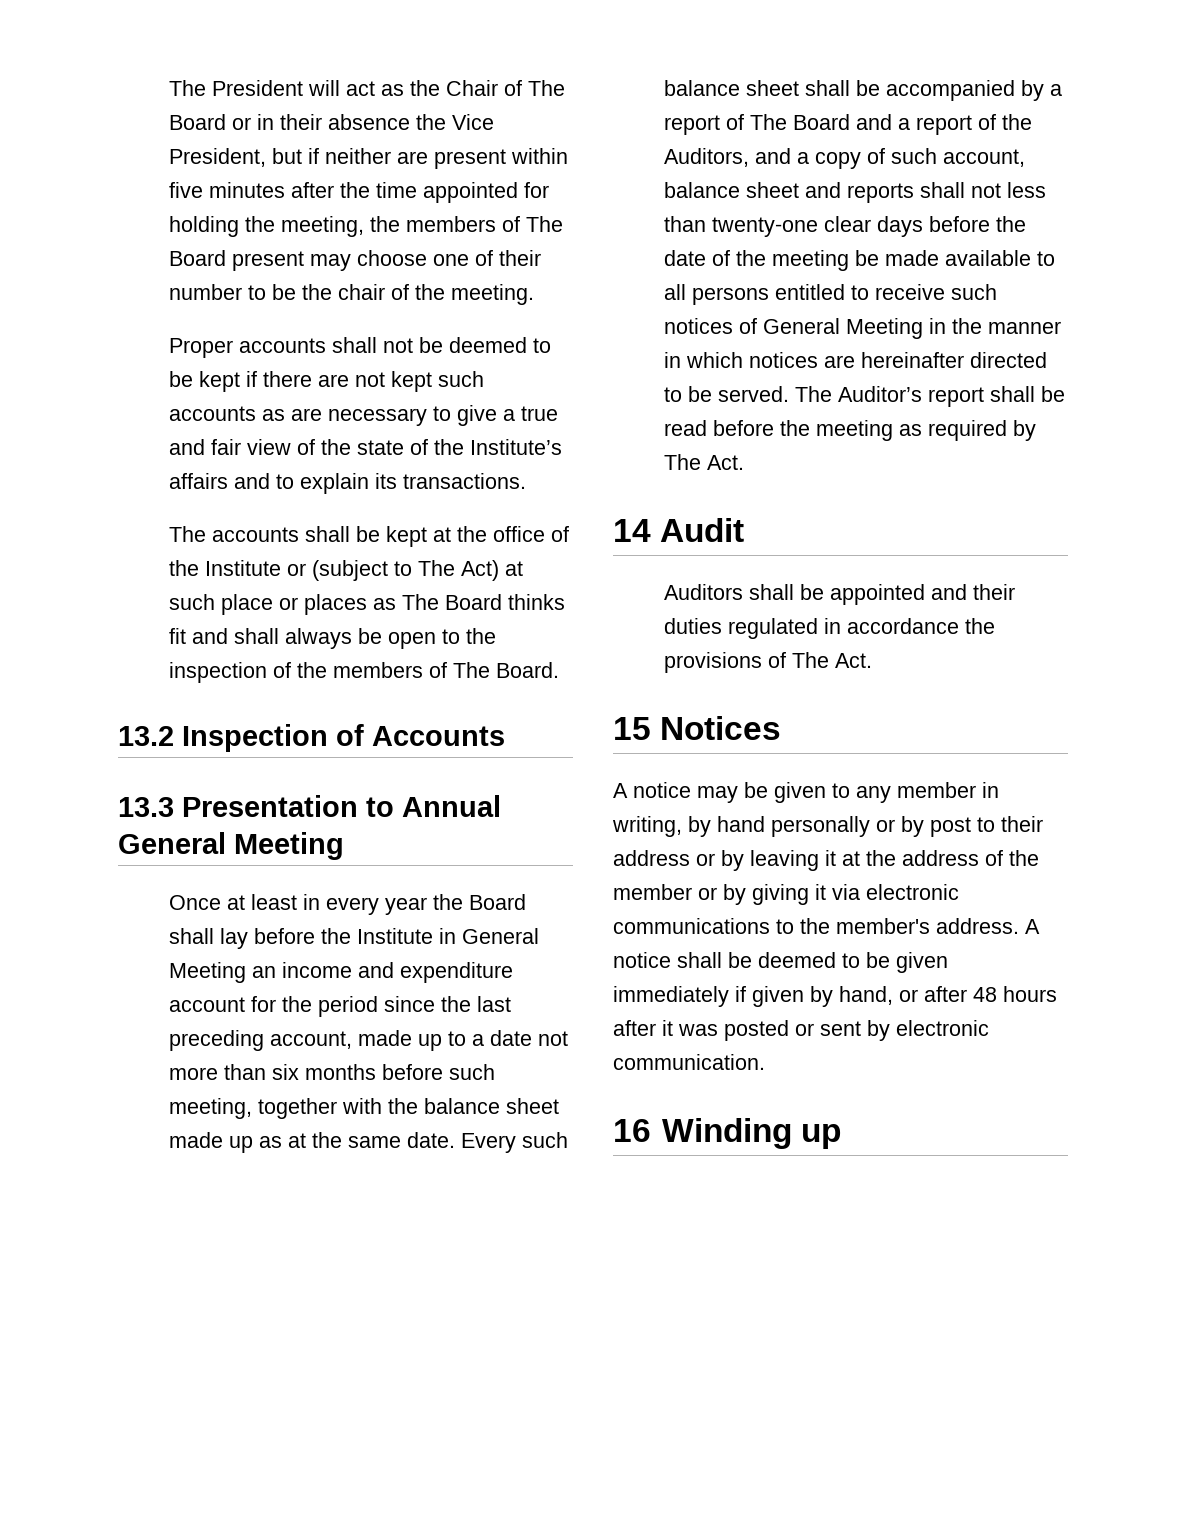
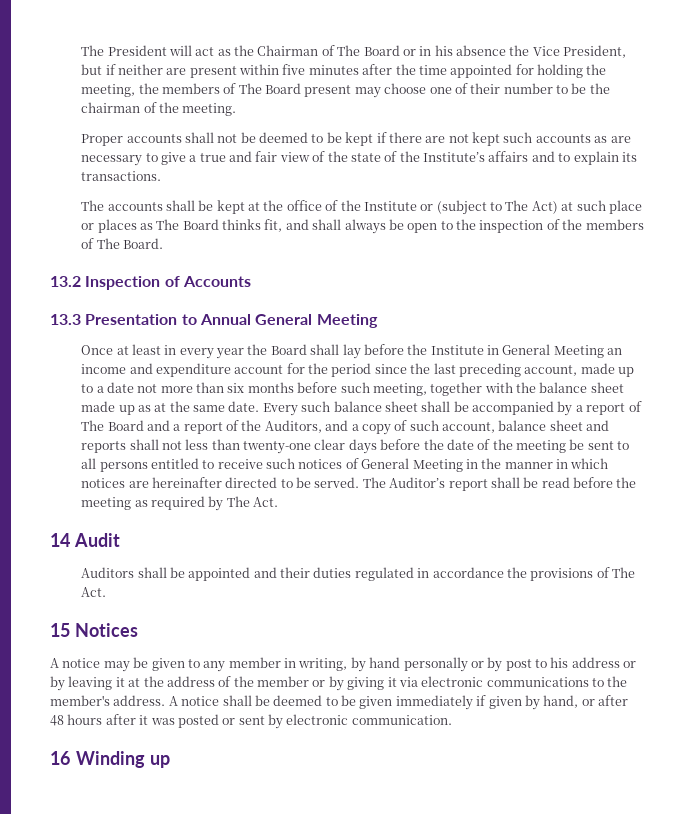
- The President will act as the Chair of The Board or in their absence the Vice President, but if neither are present within five minutes after the time appointed for holding the meeting, the members of The Board present may choose one of their number to be the chair of the meeting.
+ The President will act as the Chairman of The Board or in his absence the Vice President, but if neither are present within five minutes after the time appointed for holding the meeting, the members of The Board present may choose one of their number to be the chairman of the meeting.
- The accounts shall be kept at the office of the Institute or (subject to The Act) at such place or places as The Board thinks fit and shall always be open to the inspection of the members of The Board.
+ The accounts shall be kept at the office of the Institute or (subject to The Act) at such place or places as The Board thinks fit, and shall always be open to the inspection of the members of The Board.
- Every such balance sheet shall be accompanied by a report of The Board and a report of the Auditors, and a copy of such account, balance sheet and reports shall not less than twenty-one clear days before the date of the meeting be made available to all persons entitled to receive such notices of General Meeting in the manner in which notices are hereinafter directed to be served.
+ Every such balance sheet shall be accompanied by a report of The Board and a report of the Auditors, and a copy of such account, balance sheet and reports shall not less than twenty-one clear days before the date of the meeting be sent to all persons entitled to receive such notices of General Meeting in the manner in which notices are hereinafter directed to be served.
- A notice may be given to any member in writing, by hand personally or by post to their address or by leaving it at the address of the member or by giving it via electronic communications to the member's address.
+ A notice may be given to any member in writing, by hand personally or by post to his address or by leaving it at the address of the member or by giving it via electronic communications to the member's address.

